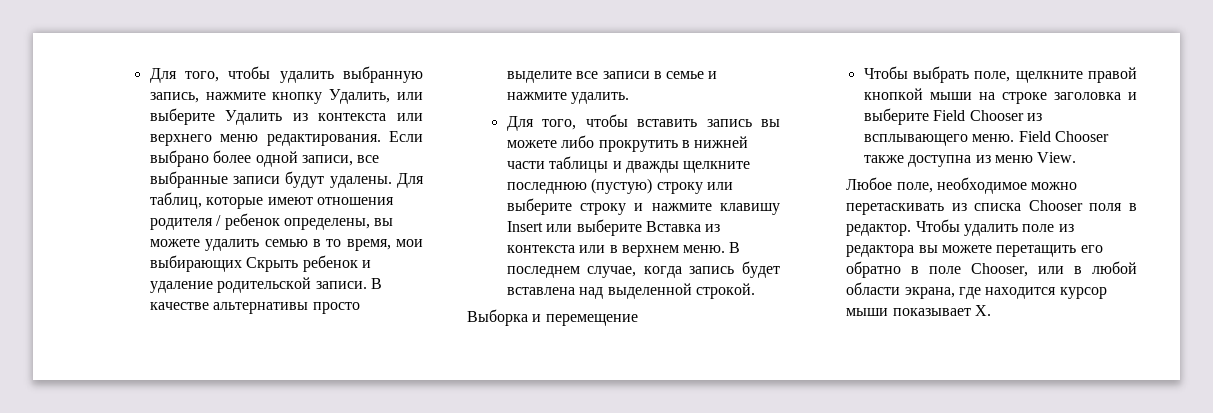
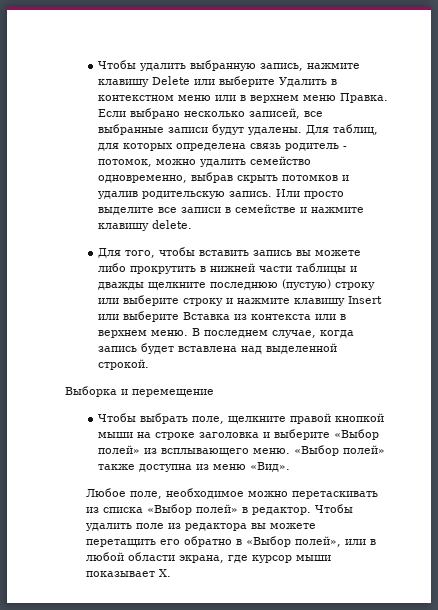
- Для того, чтобы удалить выбранную запись, нажмите кнопку Удалить, или выберите Удалить из контекста или верхнего меню редактирования. Если выбрано более одной записи, все выбранные записи будут удалены.
+ Чтобы удалить выбранную запись, нажмите клавишу Delete или выберите Удалить в контекстном меню или в верхнем меню Правка. Если выбрано несколько записей, все выбранные записи будут удалены.
- Для таблиц, которые имеют отношения родителя / ребенок определены, вы можете удалить семью в то время, мои выбирающих Скрыть ребенок и удаление родительской записи. В качестве альтернативы просто выделите все записи в семье и нажмите удалить.
+ Для таблиц, для которых определена связь родитель - потомок, можно удалить семейство одновременно, выбрав скрыть потомков и удалив родительскую запись. Или просто выделите все записи в семействе и нажмите клавишу delete.
- Чтобы выбрать поле, щелкните правой кнопкой мыши на строке заголовка и выберите Field Chooser из всплывающего меню.
+ Чтобы выбрать поле, щелкните правой кнопкой мыши на строке заголовка и выберите «Выбор полей» из всплывающего меню.
- Field Chooser также доступна из меню View.
+ «Выбор полей» также доступна из меню «Вид».
- Любое поле, необходимое можно перетаскивать из списка Chooser поля в редактор.
+ Любое поле, необходимое можно перетаскивать из списка «Выбор полей» в редактор.
- Чтобы удалить поле из редактора вы можете перетащить его обратно в поле Chooser, или в любой области экрана, где находится курсор мыши показывает X.
+ Чтобы удалить поле из редактора вы можете перетащить его обратно в «Выбор полей», или в любой области экрана, где курсор мыши показывает X.

